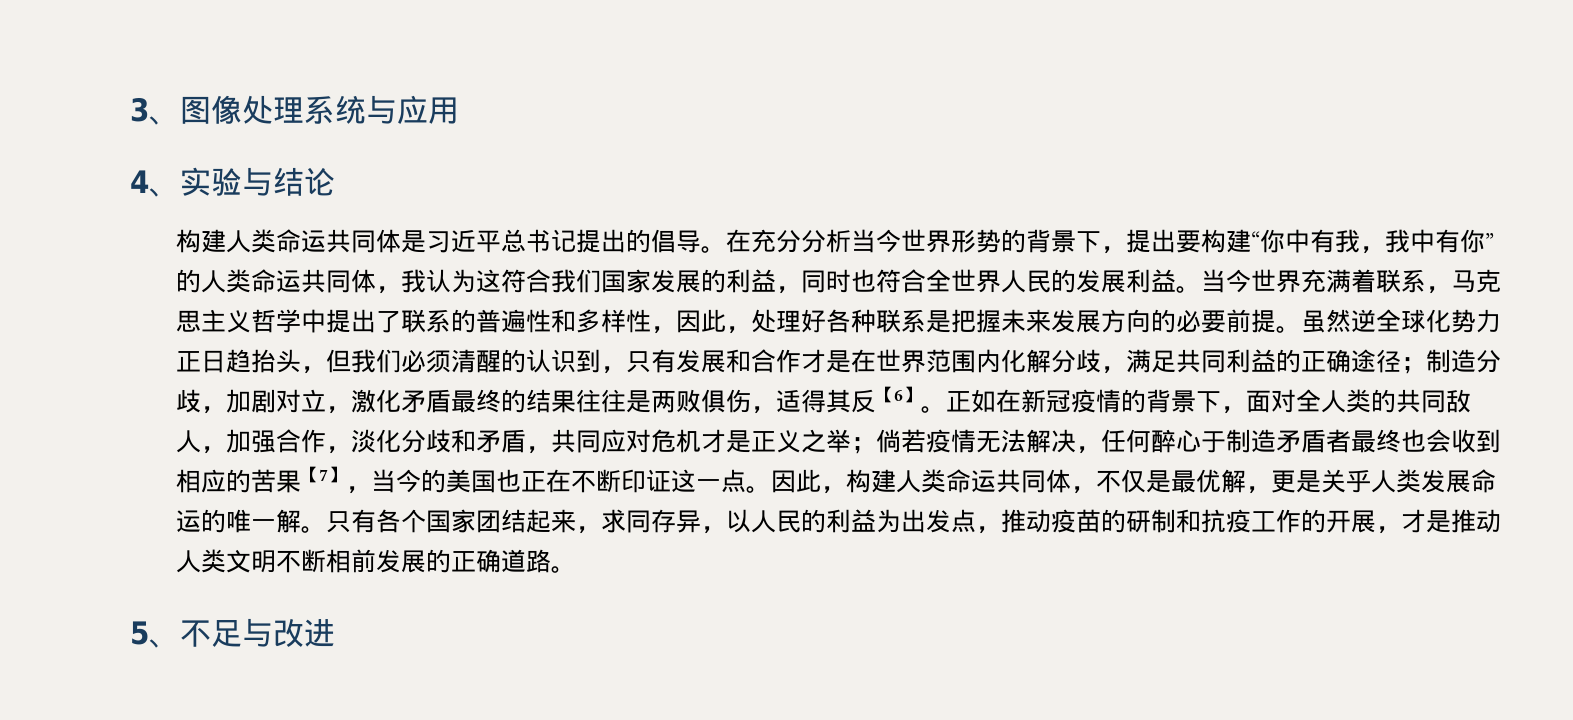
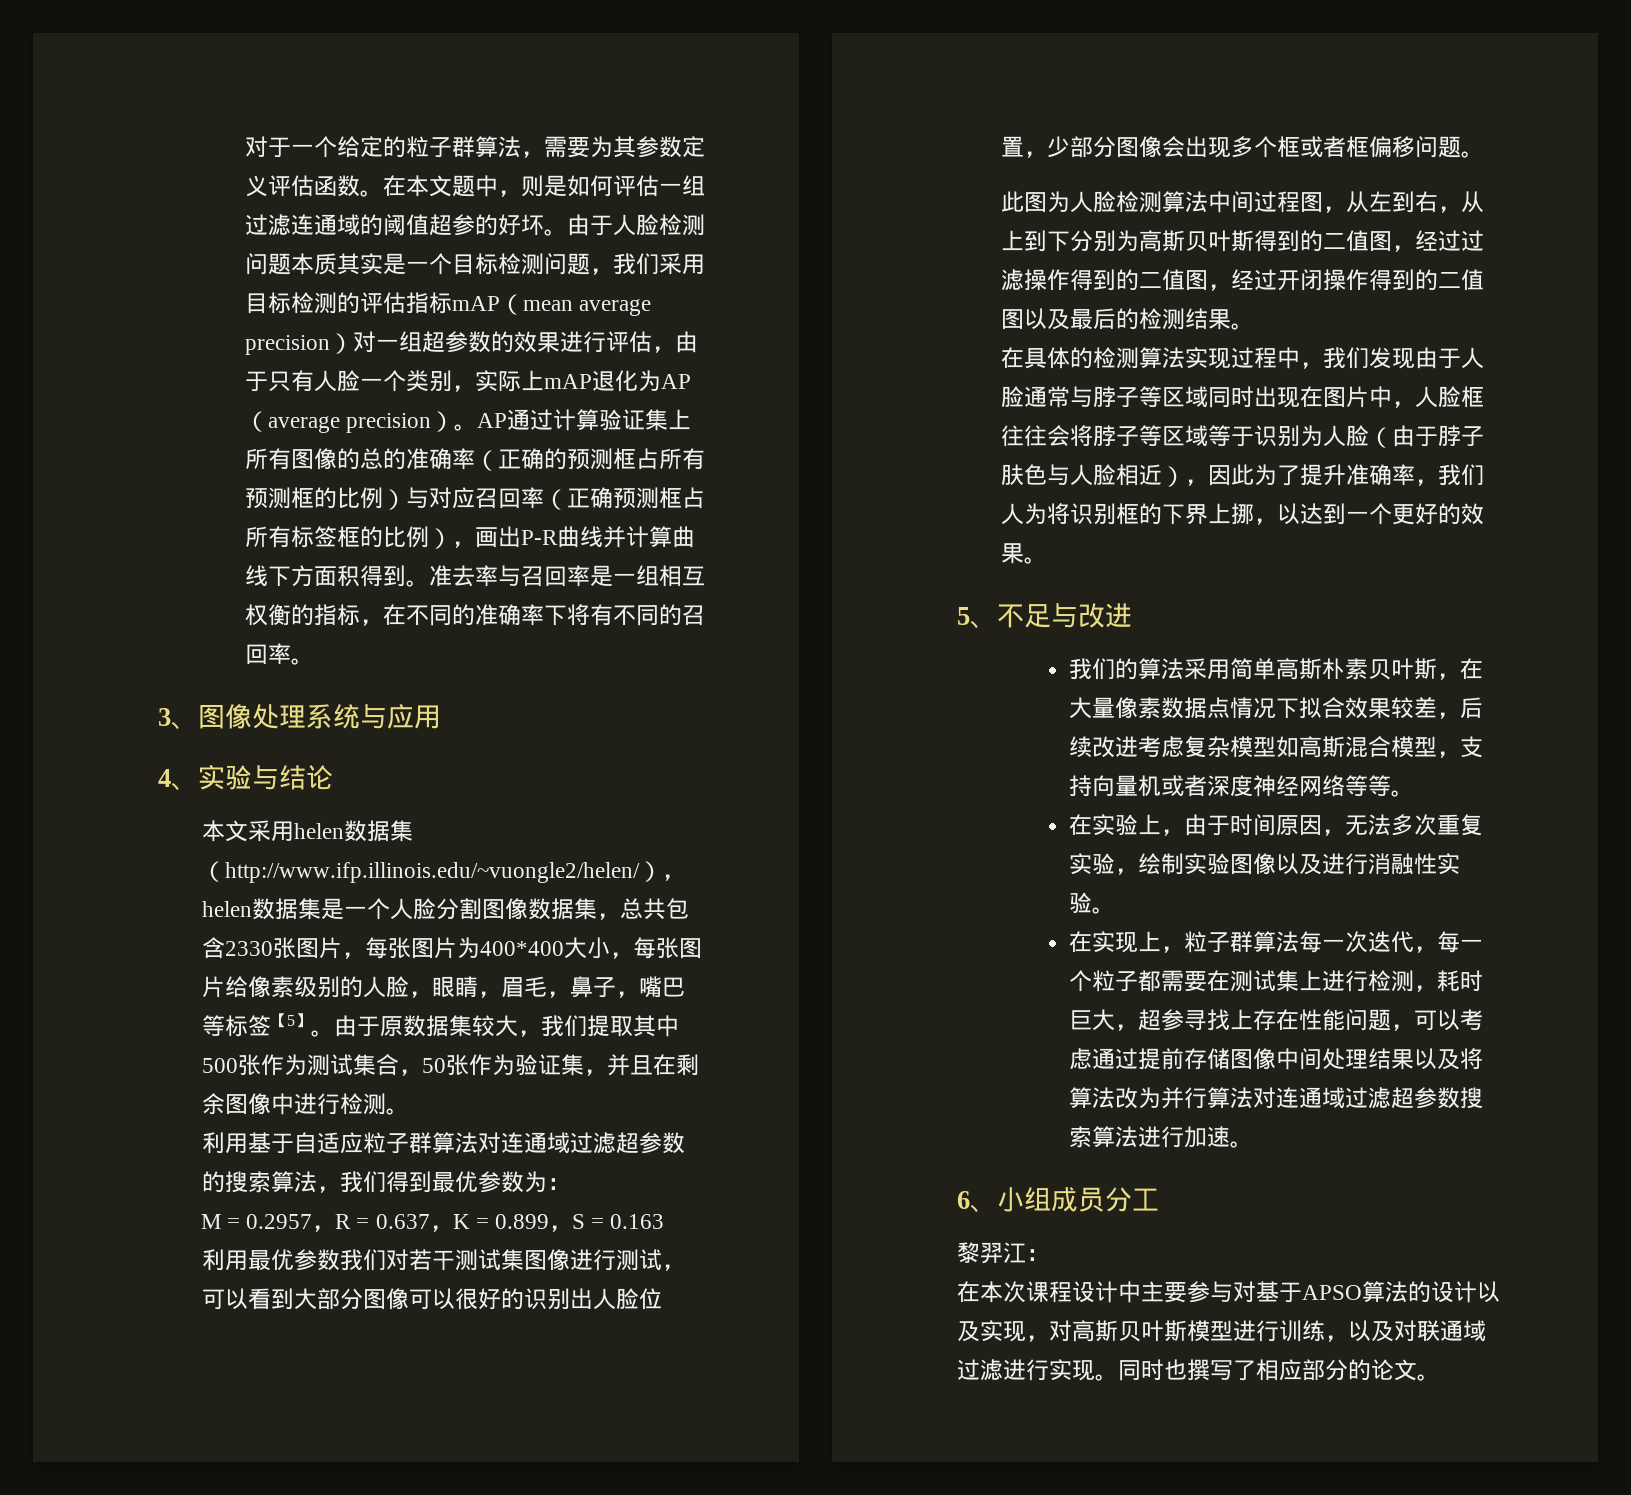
+ 对于一个给定的粒子群算法，需要为其参数定义评估函数。在本文题中，则是如何评估一组过滤连通域的阈值超参的好坏。由于人脸检测问题本质其实是一个目标检测问题，我们采用目标检测的评估指标mAP（mean average precision）对一组超参数的效果进行评估，由于只有人脸一个类别，实际上mAP退化为AP（average precision）。AP通过计算验证集上所有图像的总的准确率（正确的预测框占所有预测框的比例）与对应召回率（正确预测框占所有标签框的比例），画出P-R曲线并计算曲线下方面积得到。准去率与召回率是一组相互权衡的指标，在不同的准确率下将有不同的召回率。
- 构建人类命运共同体是习近平总书记提出的倡导。在充分分析当今世界形势的背景下，提出要构建“你中有我，我中有你”的人类命运共同体，我认为这符合我们国家发展的利益，同时也符合全世界人民的发展利益。当今世界充满着联系，马克思主义哲学中提出了联系的普遍性和多样性，因此，处理好各种联系是把握未来发展方向的必要前提。虽然逆全球化势力正日趋抬头，但我们必须清醒的认识到，只有发展和合作才是在世界范围内化解分歧，满足共同利益的正确途径；制造分歧，加剧对立，激化矛盾最终的结果往往是两败俱伤，适得其反【6】。正如在新冠疫情的背景下，面对全人类的共同敌人，加强合作，淡化分歧和矛盾，共同应对危机才是正义之举；倘若疫情无法解决，任何醉心于制造矛盾者最终也会收到相应的苦果【7】，当今的美国也正在不断印证这一点。因此，构建人类命运共同体，不仅是最优解，更是关乎人类发展命运的唯一解。只有各个国家团结起来，求同存异，以人民的利益为出发点，推动疫苗的研制和抗疫工作的开展，才是推动人类文明不断相前发展的正确道路。
+ 本文采用helen数据集（http://www.ifp.illinois.edu/~vuongle2/helen/），helen数据集是一个人脸分割图像数据集，总共包含2330张图片，每张图片为400*400大小，每张图片给像素级别的人脸，眼睛，眉毛，鼻子，嘴巴等标签【5】。由于原数据集较大，我们提取其中500张作为测试集合，50张作为验证集，并且在剩余图像中进行检测。
+ 利用基于自适应粒子群算法对连通域过滤超参数的搜索算法，我们得到最优参数为：
+ M = 0.2957，R = 0.637，K = 0.899，S = 0.163
+ 利用最优参数我们对若干测试集图像进行测试，可以看到大部分图像可以很好的识别出人脸位置，少部分图像会出现多个框或者框偏移问题。
+ 此图为人脸检测算法中间过程图，从左到右，从上到下分别为高斯贝叶斯得到的二值图，经过过滤操作得到的二值图，经过开闭操作得到的二值图以及最后的检测结果。
+ 在具体的检测算法实现过程中，我们发现由于人脸通常与脖子等区域同时出现在图片中，人脸框往往会将脖子等区域等于识别为人脸（由于脖子肤色与人脸相近），因此为了提升准确率，我们人为将识别框的下界上挪，以达到一个更好的效果。
+ 我们的算法采用简单高斯朴素贝叶斯，在大量像素数据点情况下拟合效果较差，后续改进考虑复杂模型如高斯混合模型，支持向量机或者深度神经网络等等。
+ 在实验上，由于时间原因，无法多次重复实验，绘制实验图像以及进行消融性实验。
+ 在实现上，粒子群算法每一次迭代，每一个粒子都需要在测试集上进行检测，耗时巨大，超参寻找上存在性能问题，可以考虑通过提前存储图像中间处理结果以及将算法改为并行算法对连通域过滤超参数搜索算法进行加速。
+ 6、小组成员分工
+ 黎羿江：
+ 在本次课程设计中主要参与对基于APSO算法的设计以及实现，对高斯贝叶斯模型进行训练，以及对联通域过滤进行实现。同时也撰写了相应部分的论文。

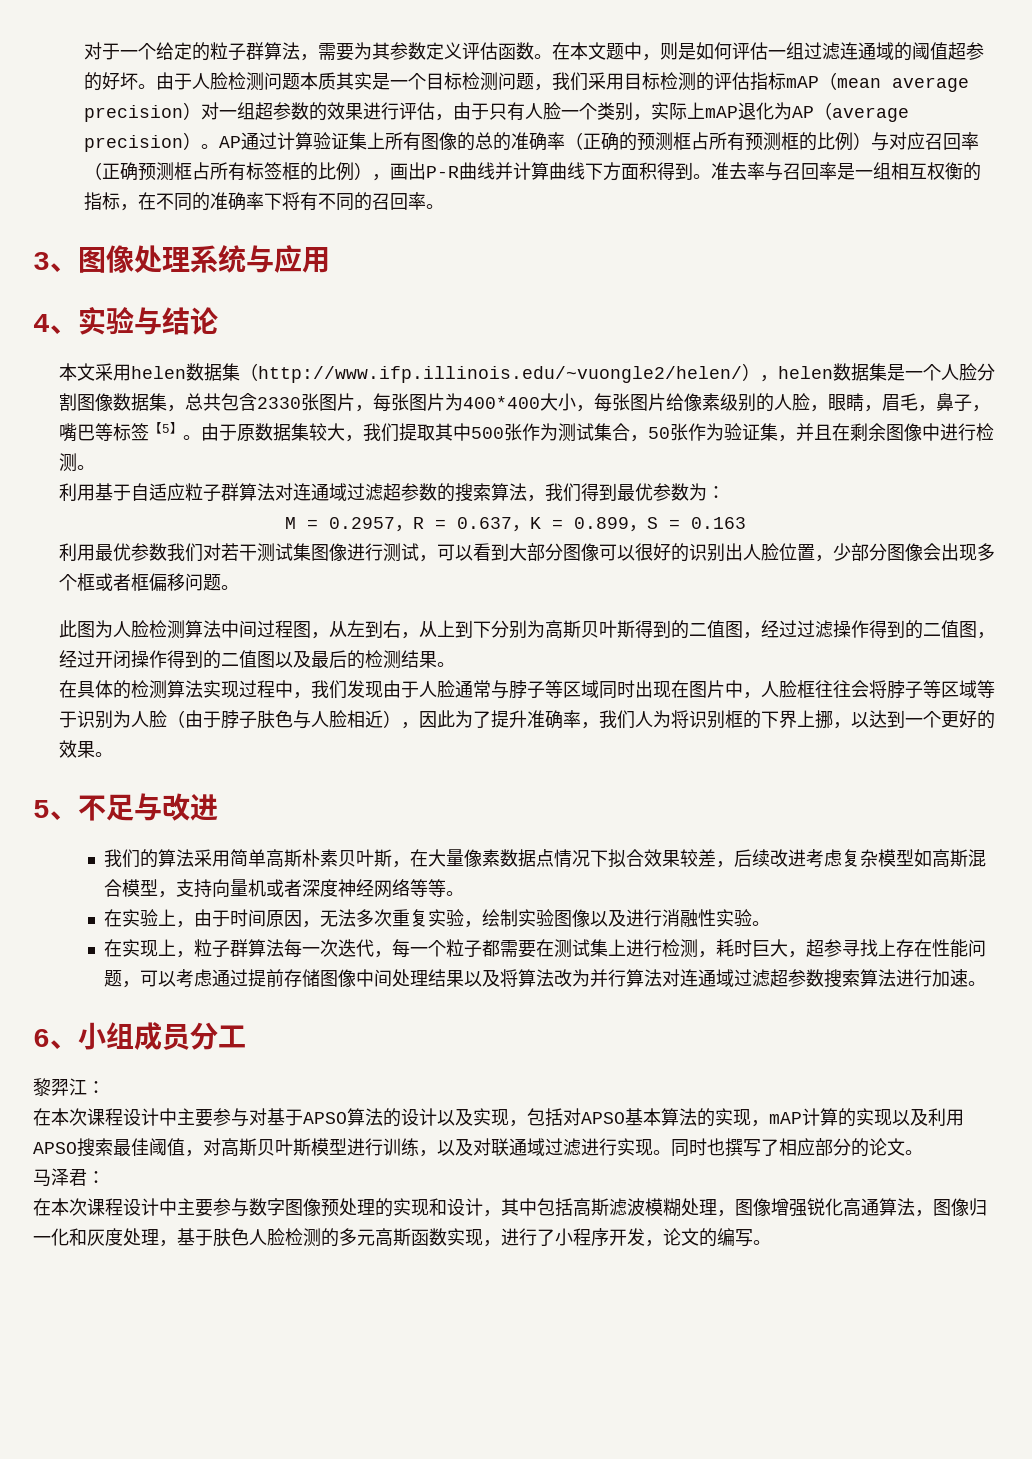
- 在本次课程设计中主要参与对基于APSO算法的设计以及实现，对高斯贝叶斯模型进行训练，以及对联通域过滤进行实现。
+ 在本次课程设计中主要参与对基于APSO算法的设计以及实现，包括对APSO基本算法的实现，mAP计算的实现以及利用APSO搜索最佳阈值，对高斯贝叶斯模型进行训练，以及对联通域过滤进行实现。
+ 马泽君：
+ 在本次课程设计中主要参与数字图像预处理的实现和设计，其中包括高斯滤波模糊处理，图像增强锐化高通算法，图像归一化和灰度处理，基于肤色人脸检测的多元高斯函数实现，进行了小程序开发，论文的编写。

